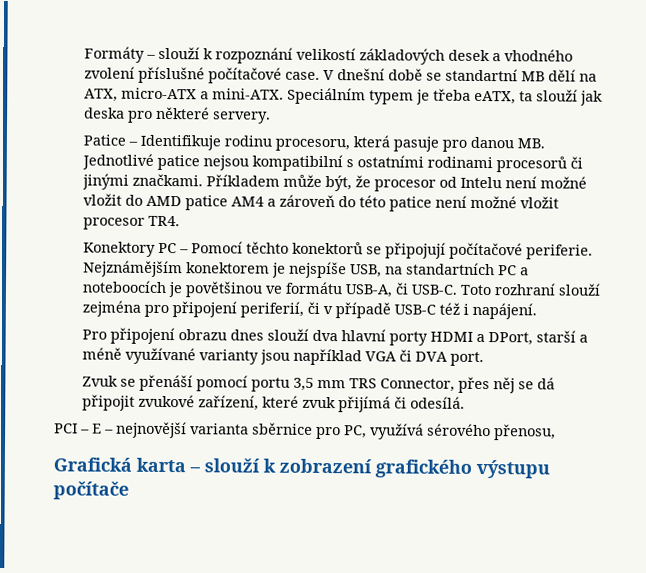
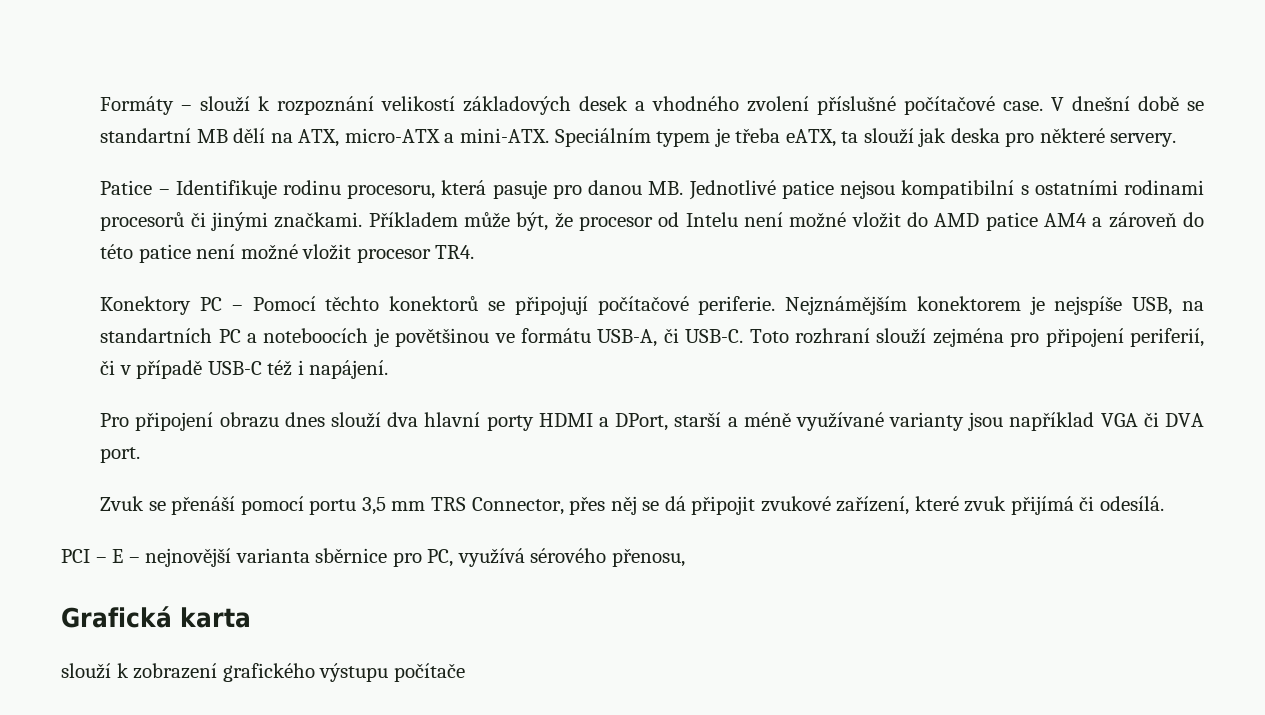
- Grafická karta – slouží k zobrazení grafického výstupu počítače
+ Grafická karta
+ slouží k zobrazení grafického výstupu počítače

